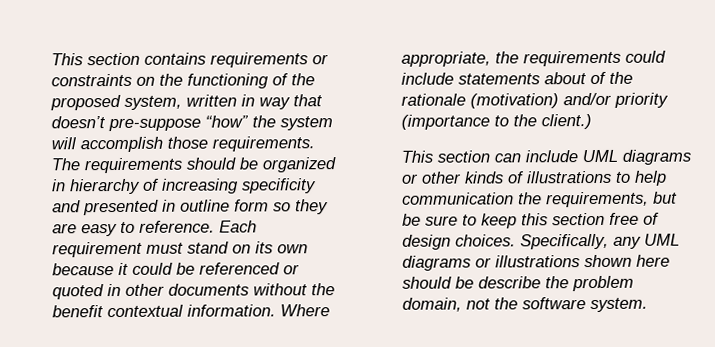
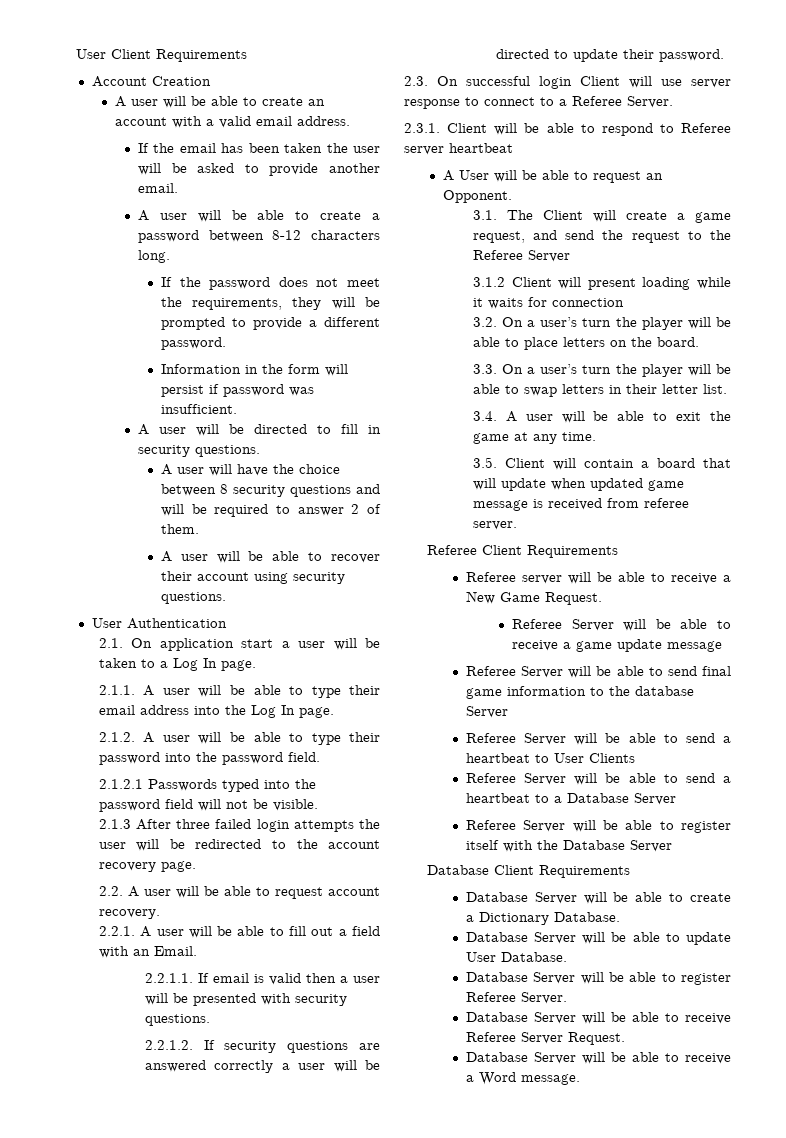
- This section contains requirements or constraints on the functioning of the proposed system, written in way that doesn’t pre-suppose “how” the system will accomplish those requirements. The requirements should be organized in hierarchy of increasing specificity and presented in outline form so they are easy to reference. Each requirement must stand on its own because it could be referenced or quoted in other documents without the benefit contextual information. Where appropriate, the requirements could include statements about of the rationale (motivation) and/or priority (importance to the client.)
- This section can include UML diagrams or other kinds of illustrations to help communication the requirements, but be sure to keep this section free of design choices. Specifically, any UML diagrams or illustrations shown here should be describe the problem domain, not the software system.
+ User Client Requirements
+ Account Creation
+ A user will be able to create an account with a valid email address.
+ If the email has been taken the user will be asked to provide another email.
+ A user will be able to create a password between 8-12 characters long.
+ If the password does not meet the requirements, they will be prompted to provide a different password.
+ Information in the form will persist if password was insufficient.
+ A user will be directed to fill in security questions.
+ A user will have the choice between 8 security questions and will be required to answer 2 of them.
+ A user will be able to recover their account using security questions.
+ User Authentication
+ 2.1. On application start a user will be taken to a Log In page.
+ 2.1.1. A user will be able to type their email address into the Log In page.
+ 2.1.2. A user will be able to type their password into the password field.
+ 2.1.2.1 Passwords typed into the password field will not be visible.
+ 2.1.3 After three failed login attempts the user will be redirected to the account recovery page.
+ 2.2. A user will be able to request account recovery.
+ 2.2.1. A user will be able to fill out a field with an Email.
+ 2.2.1.1. If email is valid then a user will be presented with security questions.
+ 2.2.1.2. If security questions are answered correctly a user will be directed to update their password.
+ 2.3. On successful login Client will use server response to connect to a Referee Server.
+ 2.3.1. Client will be able to respond to Referee server heartbeat
+ A User will be able to request an Opponent.
+ 3.1. The Client will create a game request, and send the request to the Referee Server
+ 3.1.2 Client will present loading while it waits for connection
+ 3.2. On a user’s turn the player will be able to place letters on the board.
+ 3.3. On a user’s turn the player will be able to swap letters in their letter list.
+ 3.4. A user will be able to exit the game at any time.
+ 3.5. Client will contain a board that will update when updated game message is received from referee server.
+ Referee Client Requirements
+ Referee server will be able to receive a New Game Request.
+ Referee Server will be able to receive a game update message
+ Referee Server will be able to send final game information to the database Server
+ Referee Server will be able to send a heartbeat to User Clients
+ Referee Server will be able to send a heartbeat to a Database Server
+ Referee Server will be able to register itself with the Database Server
+ Database Client Requirements
+ Database Server will be able to create a Dictionary Database.
+ Database Server will be able to update User Database.
+ Database Server will be able to register Referee Server.
+ Database Server will be able to receive Referee Server Request.
+ Database Server will be able to receive a Word message.

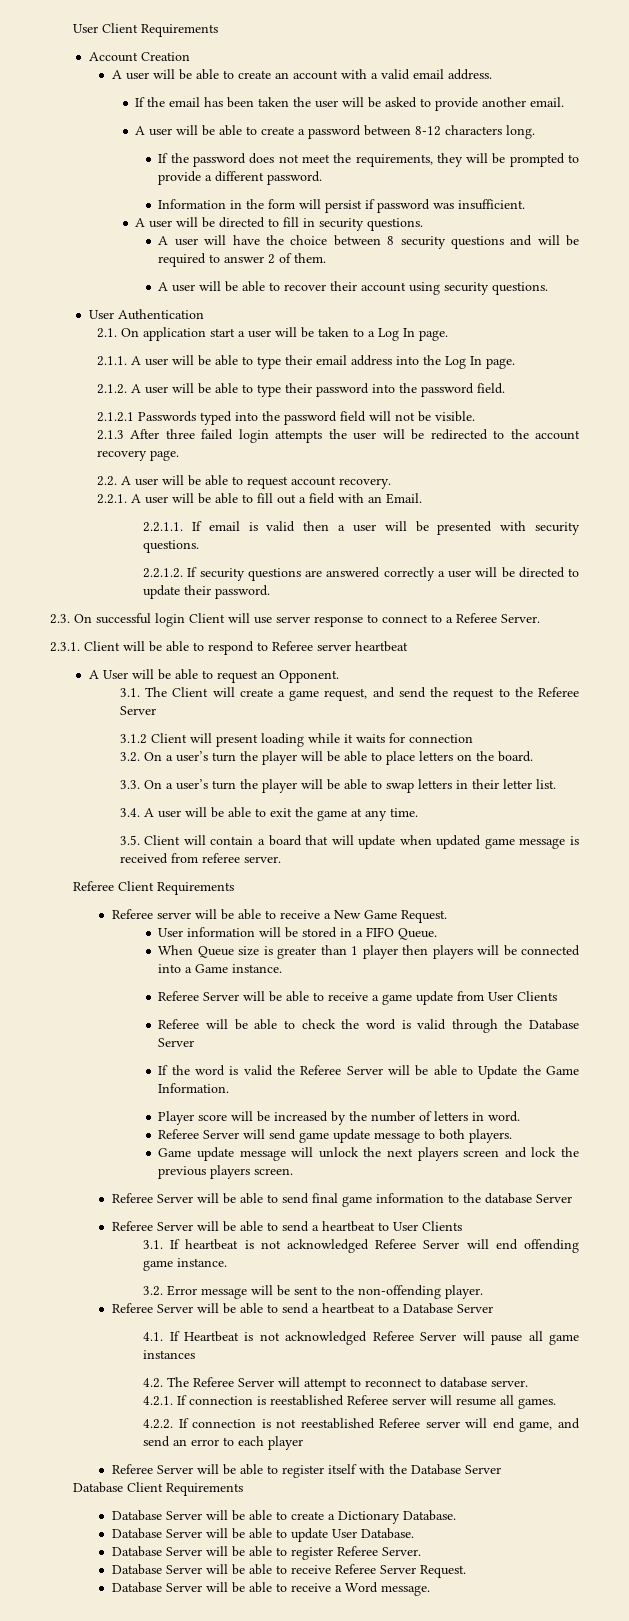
+ User information will be stored in a FIFO Queue.
+ When Queue size is greater than 1 player then players will be connected into a Game instance.
- Referee Server will be able to receive a game update message
+ Referee Server will be able to receive a game update from User Clients
+ Referee will be able to check the word is valid through the Database Server
+ If the word is valid the Referee Server will be able to Update the Game Information.
+ Player score will be increased by the number of letters in word.
+ Referee Server will send game update message to both players.
+ Game update message will unlock the next players screen and lock the previous players screen.
+ 3.1. If heartbeat is not acknowledged Referee Server will end offending game instance.
+ 3.2. Error message will be sent to the non-offending player.
+ 4.1. If Heartbeat is not acknowledged Referee Server will pause all game instances
+ 4.2. The Referee Server will attempt to reconnect to database server.
+ 4.2.1. If connection is reestablished Referee server will resume all games.
+ 4.2.2. If connection is not reestablished Referee server will end game, and send an error to each player

